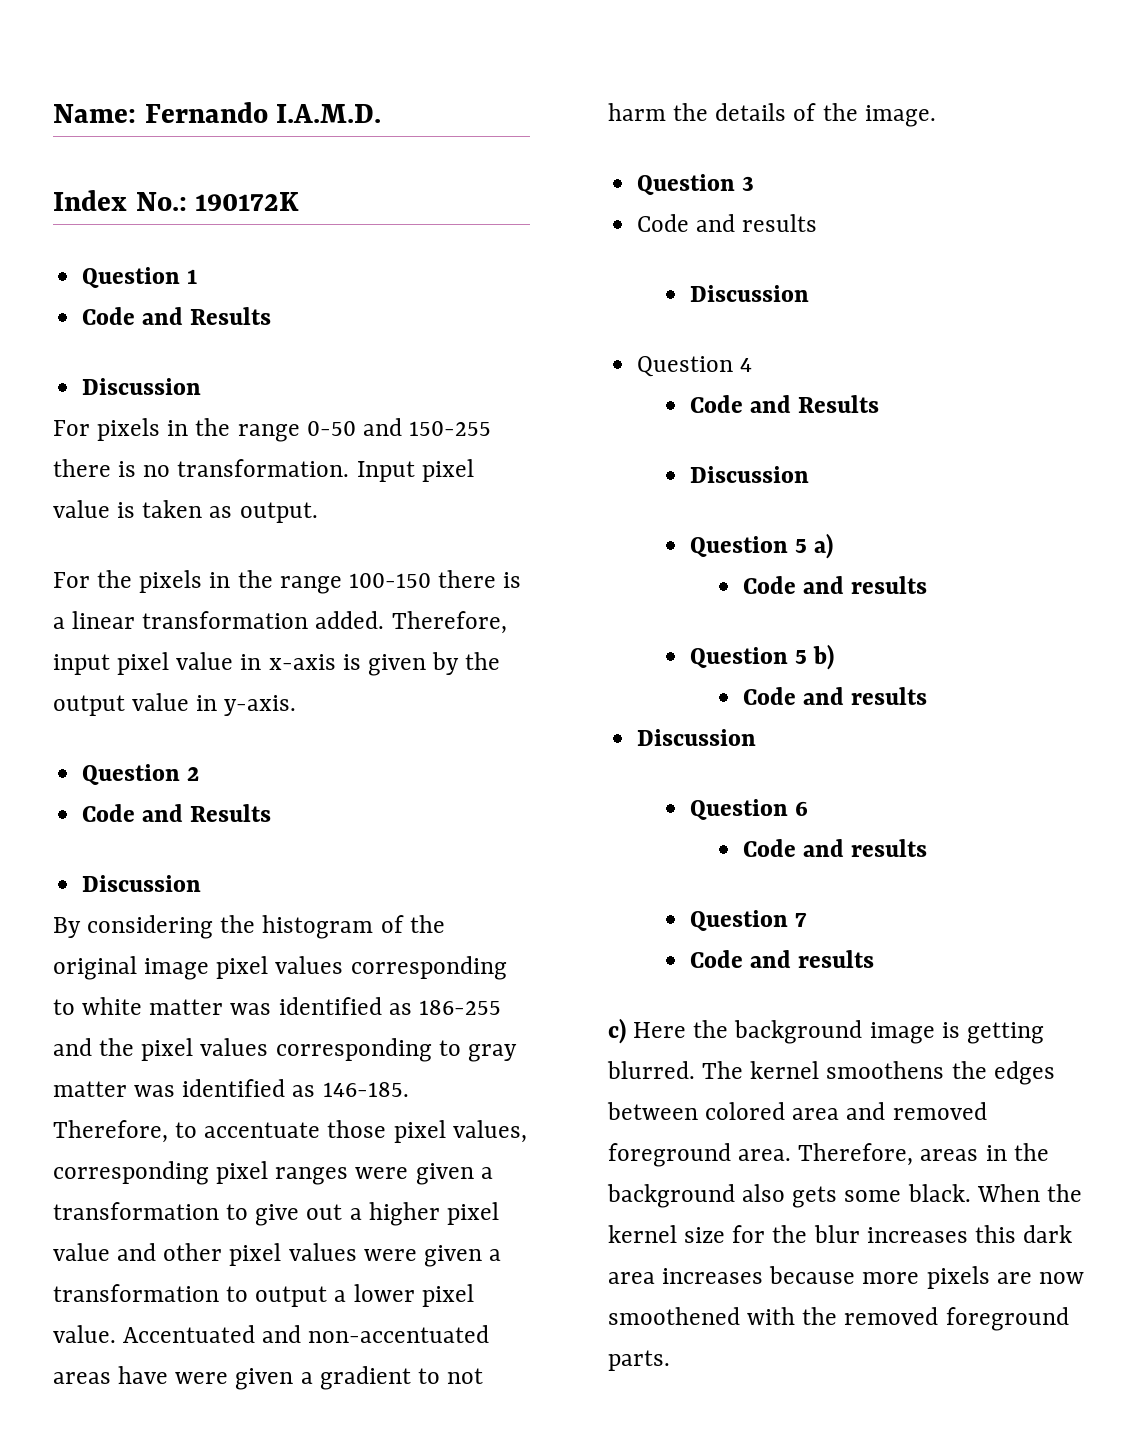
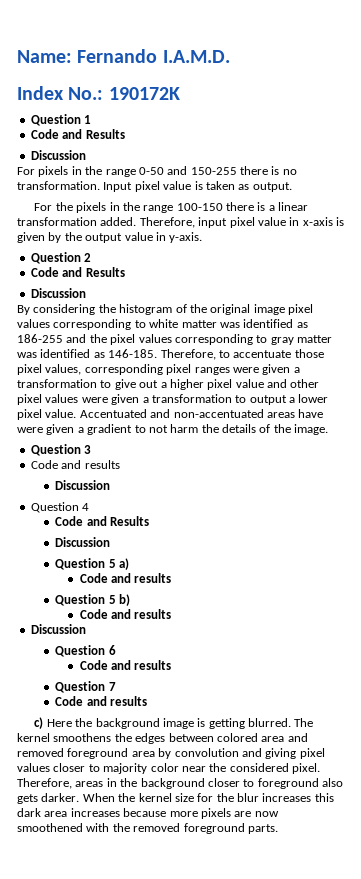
- The kernel smoothens the edges between colored area and removed foreground area.
+ The kernel smoothens the edges between colored area and removed foreground area by convolution and giving pixel values closer to majority color near the considered pixel.
- Therefore, areas in the background also gets some black.
+ Therefore, areas in the background closer to foreground also gets darker.

